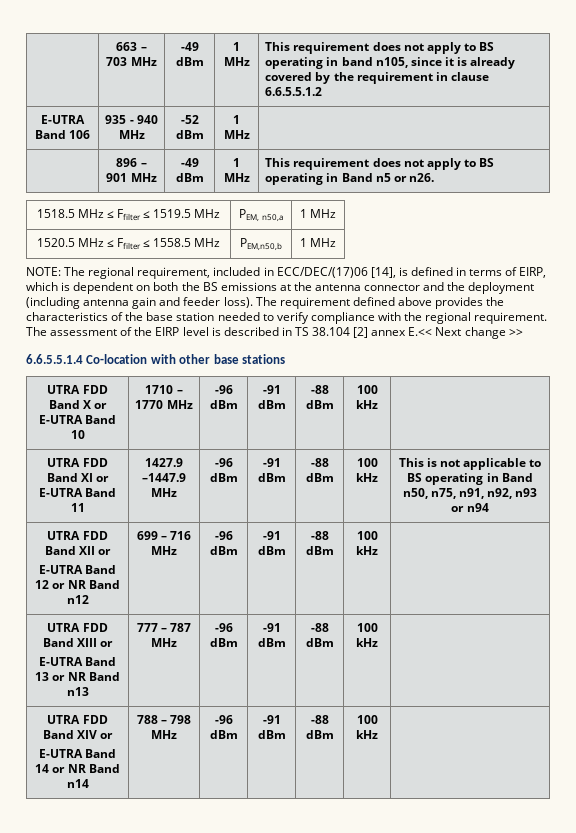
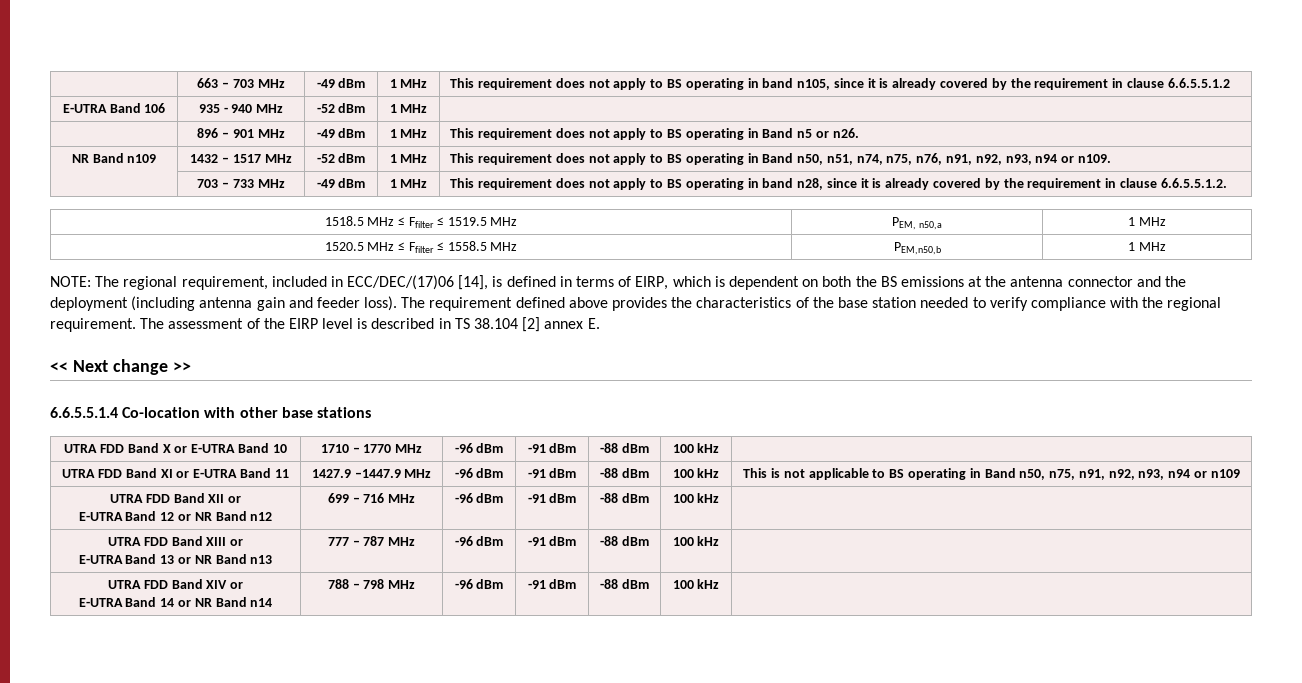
+ NR Band n109 | 1432 – 1517 MHz | -52 dBm | 1 MHz | This requirement does not apply to BS operating in Band n50, n51, n74, n75, n76, n91, n92, n93, n94 or n109.
+ | 703 – 733 MHz | -49 dBm | 1 MHz | This requirement does not apply to BS operating in band n28, since it is already covered by the requirement in clause 6.6.5.5.1.2.
- The assessment of the EIRP level is described in TS 38.104 [2] annex E.<< Next change >>
+ The assessment of the EIRP level is described in TS 38.104 [2] annex E.
+ << Next change >>
- UTRA FDD Band XI or E-UTRA Band 11 | 1427.9 –1447.9 MHz | -96 dBm | -91 dBm | -88 dBm | 100 kHz | This is not applicable to BS operating in Band n50, n75, n91, n92, n93 or n94
+ UTRA FDD Band XI or E-UTRA Band 11 | 1427.9 –1447.9 MHz | -96 dBm | -91 dBm | -88 dBm | 100 kHz | This is not applicable to BS operating in Band n50, n75, n91, n92, n93, n94 or n109

